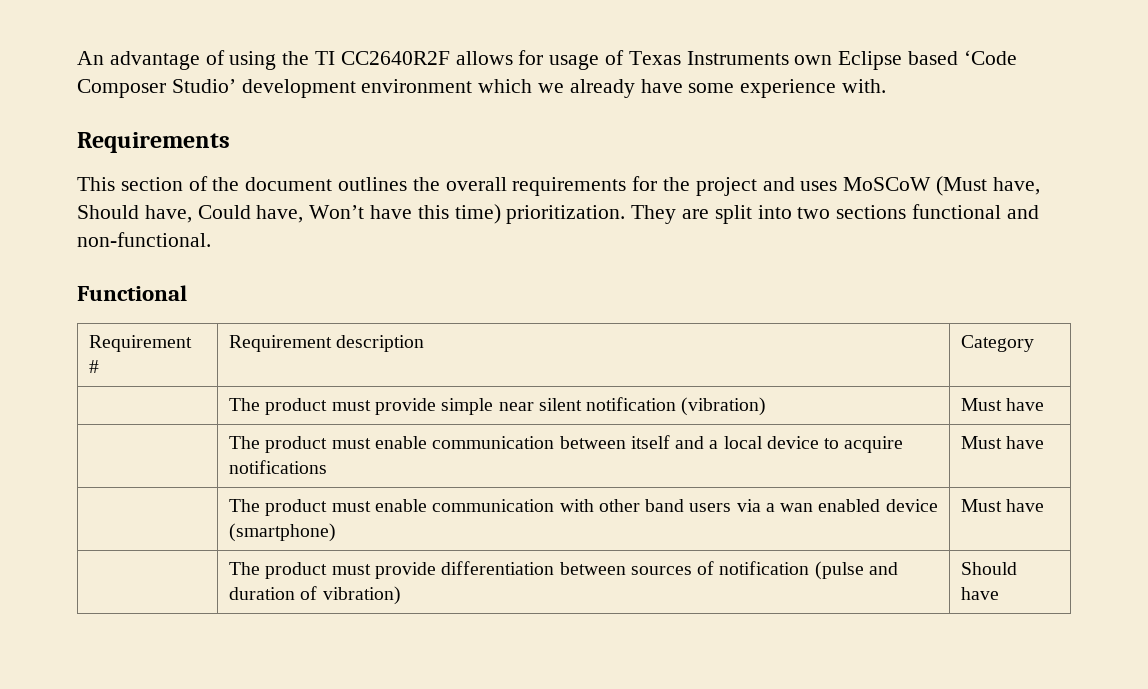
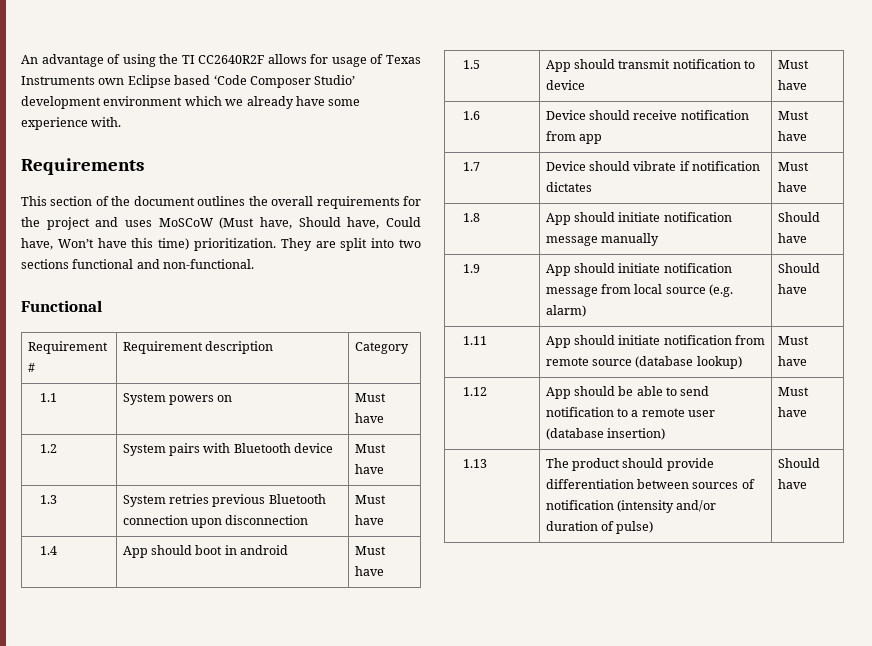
- | The product must provide simple near silent notification (vibration) | Must have
- | The product must enable communication between itself and a local device to acquire notifications | Must have
- | The product must enable communication with other band users via a wan enabled device (smartphone) | Must have
- | The product must provide differentiation between sources of notification (pulse and duration of vibration) | Should have
+ 1.1 | System powers on | Must have
+ 1.2 | System pairs with Bluetooth device | Must have
+ 1.3 | System retries previous Bluetooth connection upon disconnection | Must have
+ 1.4 | App should boot in android | Must have
+ 1.5 | App should transmit notification to device | Must have
+ 1.6 | Device should receive notification from app | Must have
+ 1.7 | Device should vibrate if notification dictates | Must have
+ 1.8 | App should initiate notification message manually | Should have
+ 1.9 | App should initiate notification message from local source (e.g. alarm) | Should have
+ 1.11 | App should initiate notification from remote source (database lookup) | Must have
+ 1.12 | App should be able to send notification to a remote user (database insertion) | Must have
+ 1.13 | The product should provide differentiation between sources of notification (intensity and/or duration of pulse) | Should have

